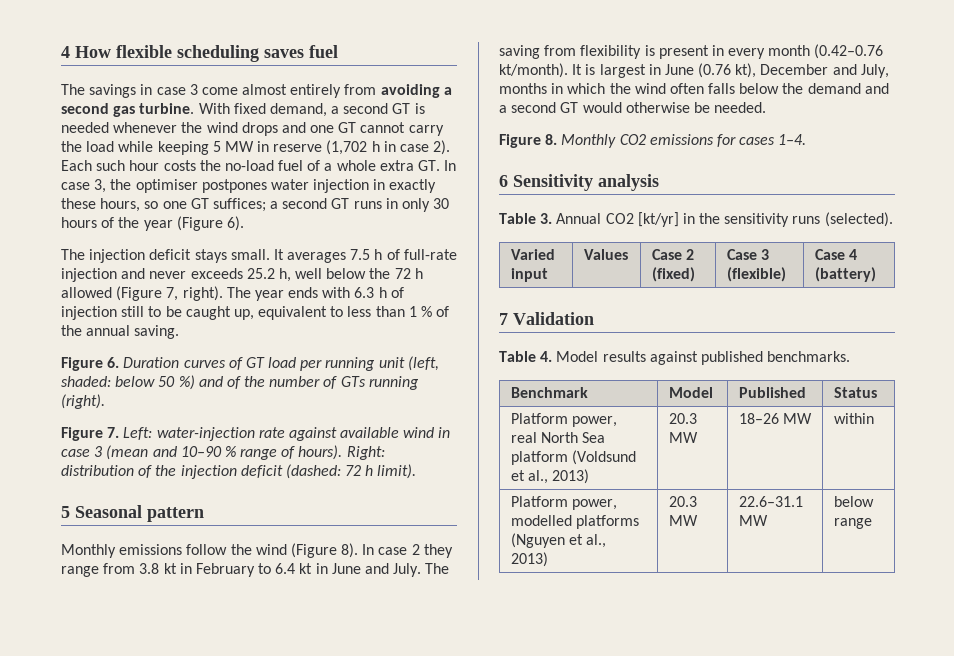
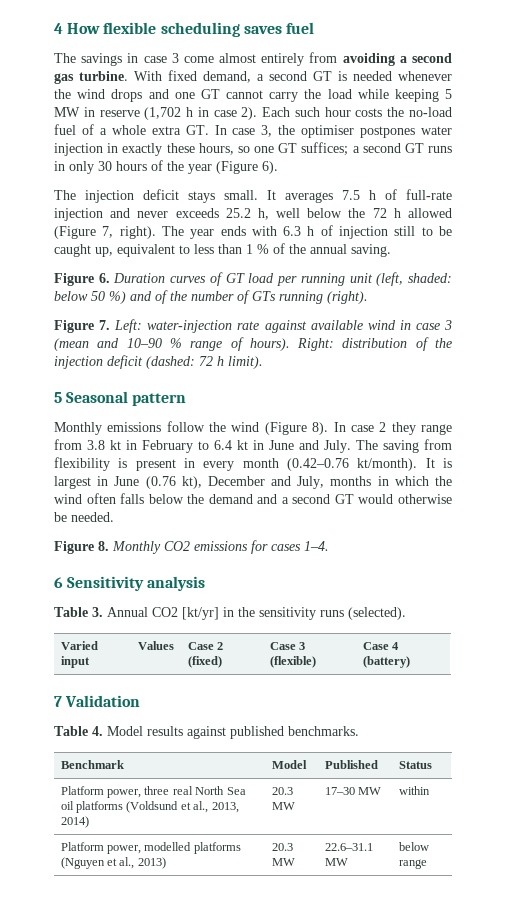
- Platform power, real North Sea platform (Voldsund et al., 2013) | 20.3 MW | 18–26 MW | within
+ Platform power, three real North Sea oil platforms (Voldsund et al., 2013, 2014) | 20.3 MW | 17–30 MW | within

